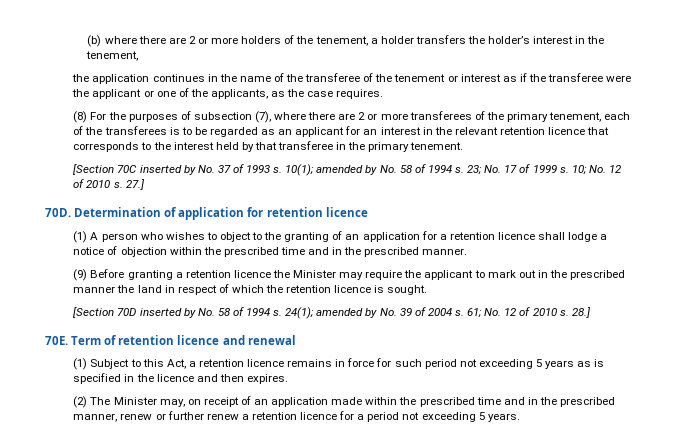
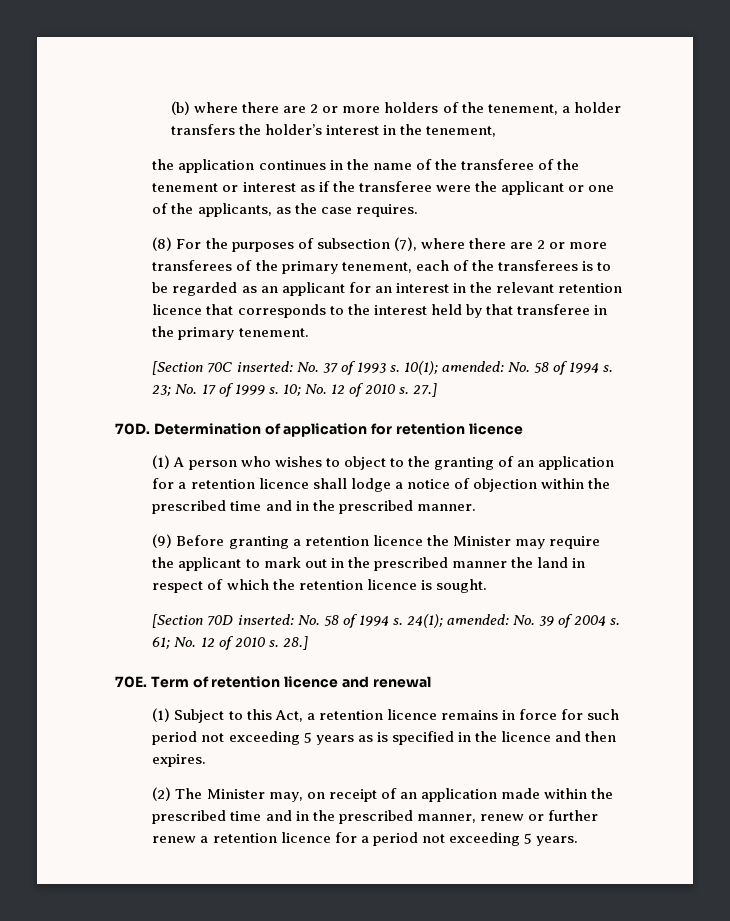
- [Section 70C inserted by No. 37 of 1993 s.
+ [Section 70C inserted: No. 37 of 1993 s.
- 10(1); amended by No. 58 of 1994 s.
+ 10(1); amended: No. 58 of 1994 s.
- [Section 70D inserted by No. 58 of 1994 s.
+ [Section 70D inserted: No. 58 of 1994 s.
- 24(1); amended by No. 39 of 2004 s.
+ 24(1); amended: No. 39 of 2004 s.

